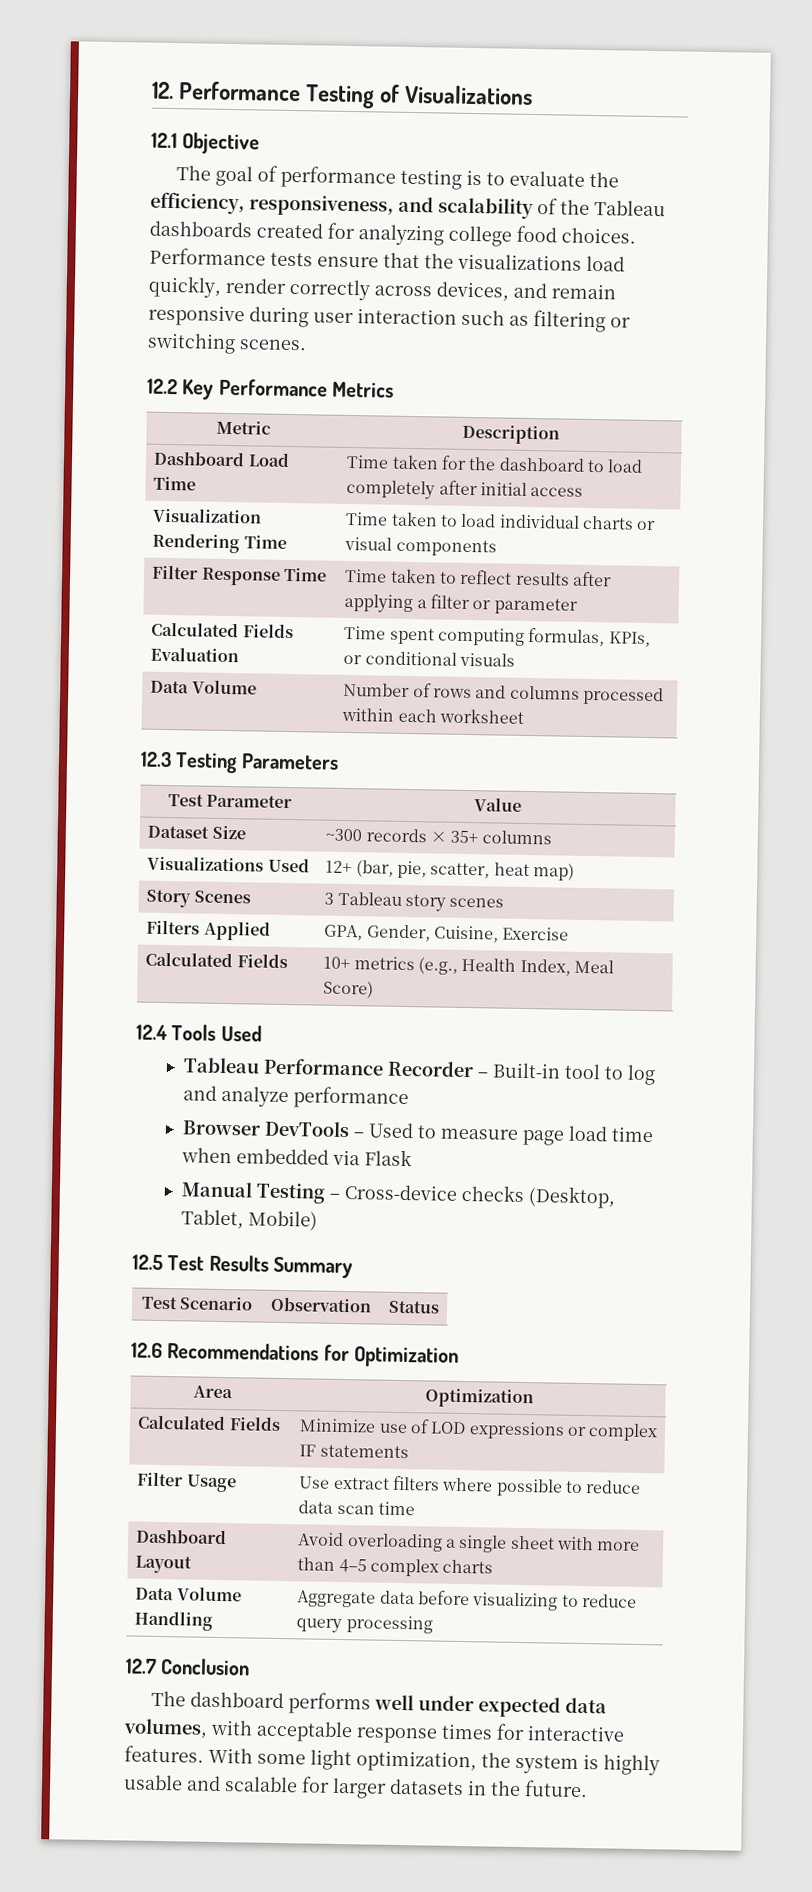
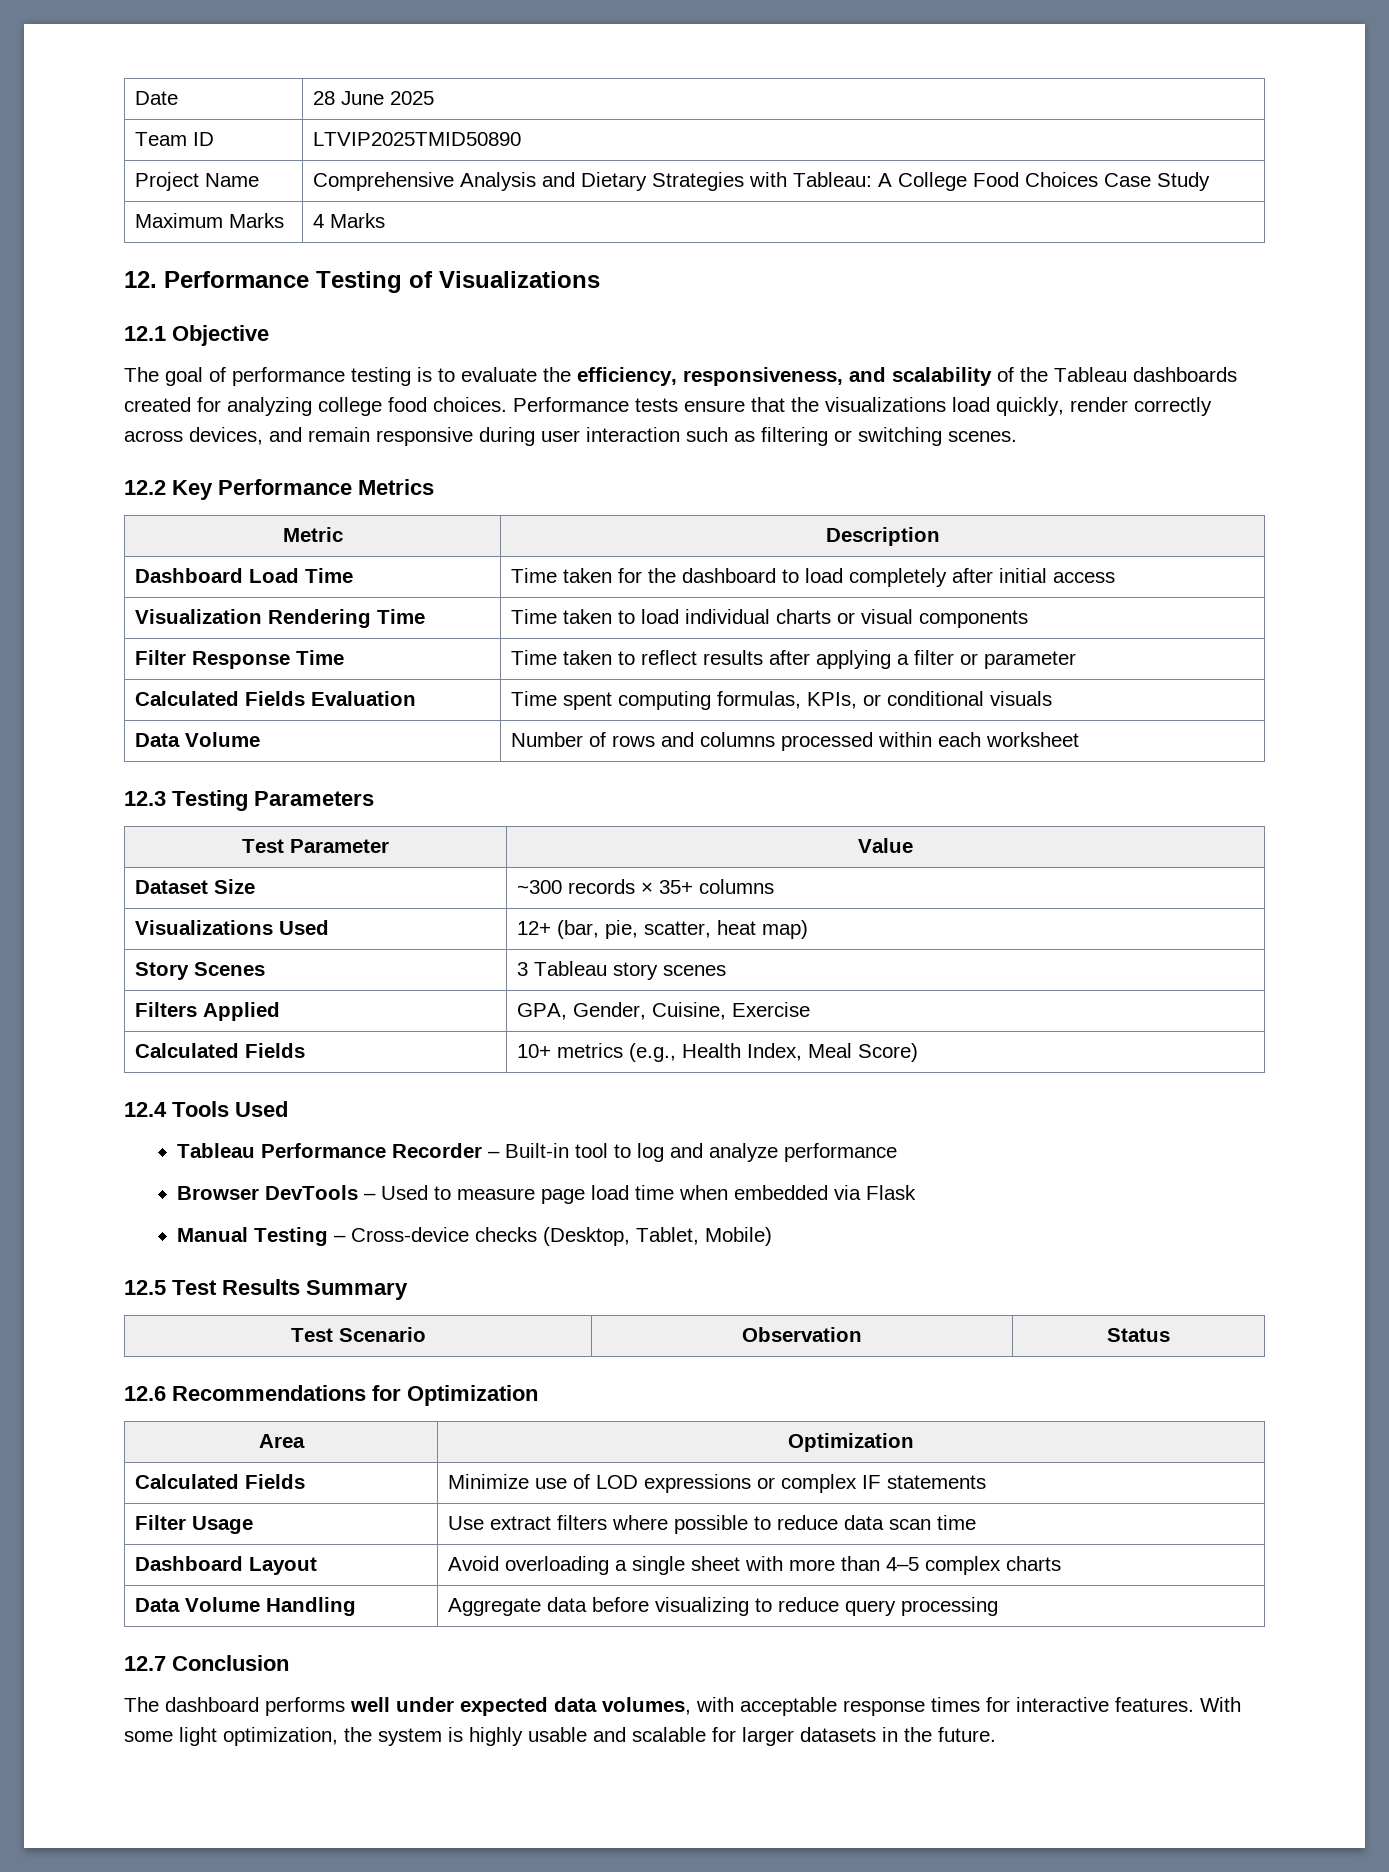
+ Date | 28 June 2025
+ Team ID | LTVIP2025TMID50890
+ Project Name | Comprehensive Analysis and Dietary Strategies with Tableau: A College Food Choices Case Study
+ Maximum Marks | 4 Marks

